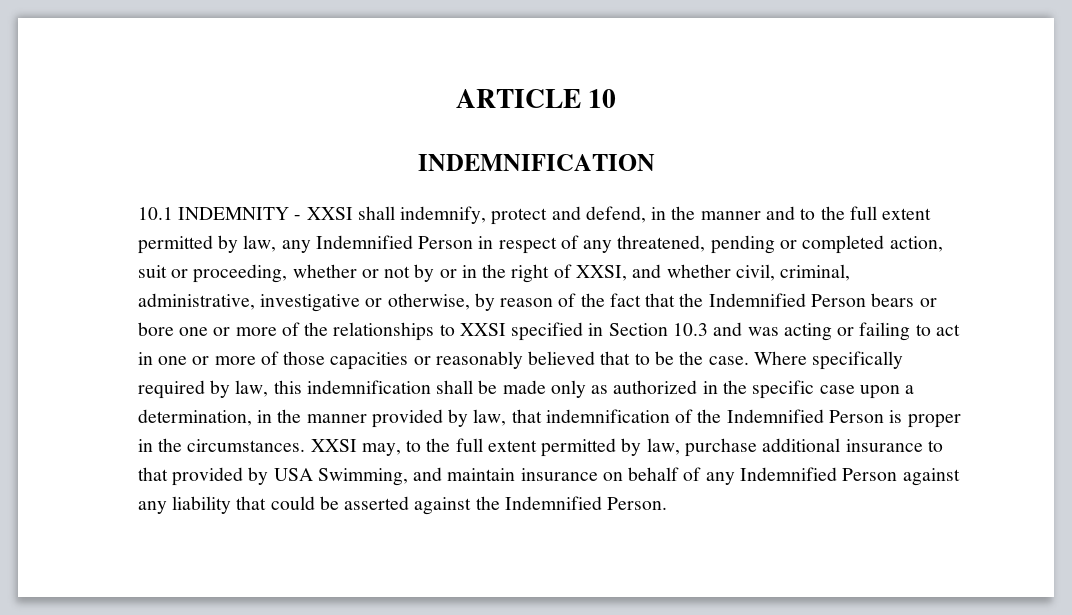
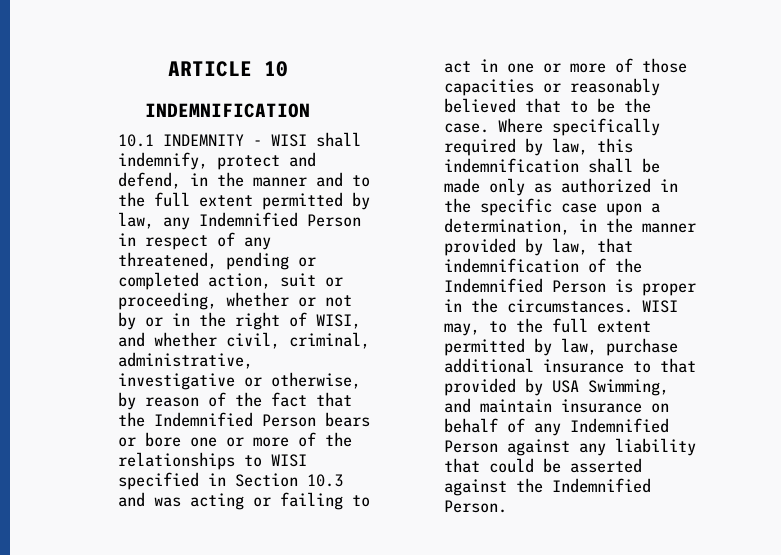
- 10.1 INDEMNITY - XXSI shall indemnify, protect and defend, in the manner and to the full extent permitted by law, any Indemnified Person in respect of any threatened, pending or completed action, suit or proceeding, whether or not by or in the right of XXSI, and whether civil, criminal, administrative, investigative or otherwise, by reason of the fact that the Indemnified Person bears or bore one or more of the relationships to XXSI specified in Section 10.3 and was acting or failing to act in one or more of those capacities or reasonably believed that to be the case.
+ 10.1 INDEMNITY - WISI shall indemnify, protect and defend, in the manner and to the full extent permitted by law, any Indemnified Person in respect of any threatened, pending or completed action, suit or proceeding, whether or not by or in the right of WISI, and whether civil, criminal, administrative, investigative or otherwise, by reason of the fact that the Indemnified Person bears or bore one or more of the relationships to WISI specified in Section 10.3 and was acting or failing to act in one or more of those capacities or reasonably believed that to be the case.
- XXSI may, to the full extent permitted by law, purchase additional insurance to that provided by USA Swimming, and maintain insurance on behalf of any Indemnified Person against any liability that could be asserted against the Indemnified Person.
+ WISI may, to the full extent permitted by law, purchase additional insurance to that provided by USA Swimming, and maintain insurance on behalf of any Indemnified Person against any liability that could be asserted against the Indemnified Person.

